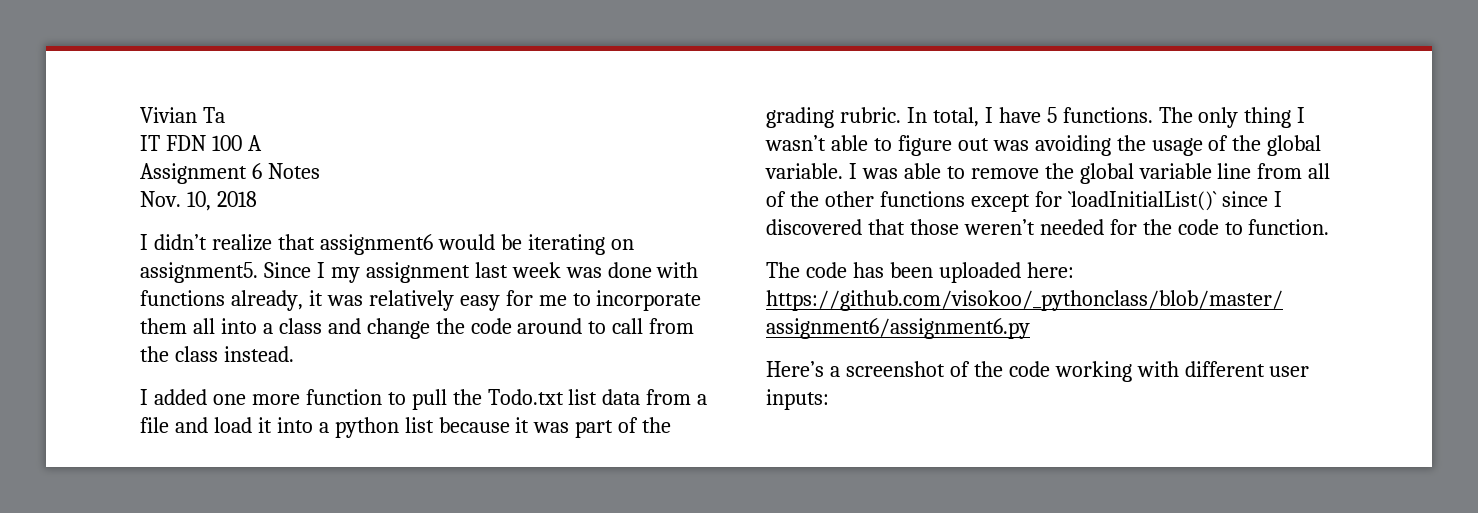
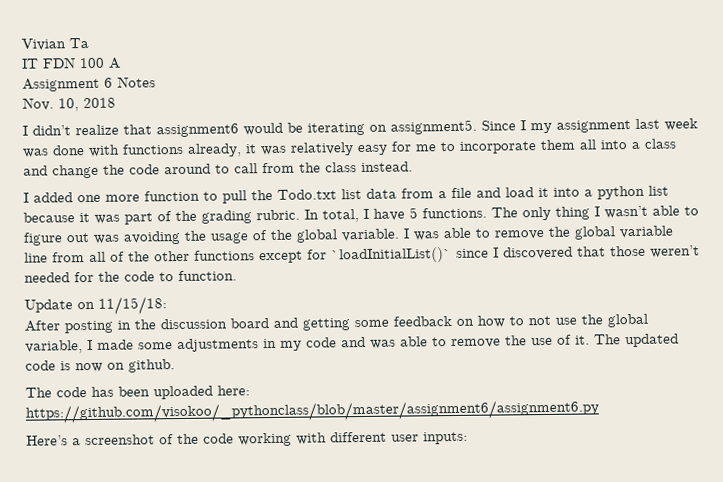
+ Update on 11/15/18:
+ After posting in the discussion board and getting some feedback on how to not use the global variable, I made some adjustments in my code and was able to remove the use of it. The updated code is now on github.

